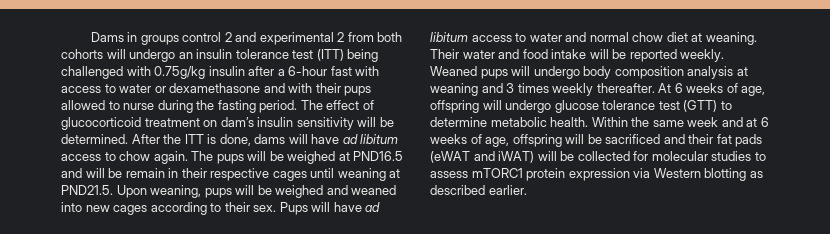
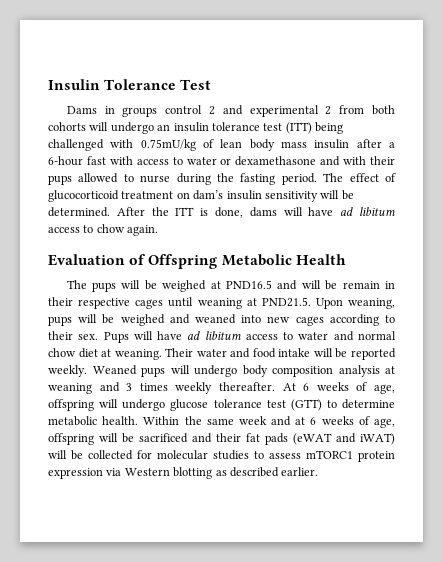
+ Insulin Tolerance Test
- Dams in groups control 2 and experimental 2 from both cohorts will undergo an insulin tolerance test (ITT) being challenged with 0.75g/kg insulin after a 6-hour fast with access to water or dexamethasone and with their pups allowed to nurse during the fasting period.
+ Dams in groups control 2 and experimental 2 from both cohorts will undergo an insulin tolerance test (ITT) being challenged with 0.75mU/kg of lean body mass insulin after a 6-hour fast with access to water or dexamethasone and with their pups allowed to nurse during the fasting period.
- After the ITT is done, dams will have ad libitum access to chow again. The pups will be weighed at PND16.5 and will be remain in their respective cages until weaning at PND21.5. Upon weaning, pups will be weighed and weaned into new cages according to their sex.
+ After the ITT is done, dams will have ad libitum access to chow again.
+ Evaluation of Offspring Metabolic Health
+ The pups will be weighed at PND16.5 and will be remain in their respective cages until weaning at PND21.5. Upon weaning, pups will be weighed and weaned into new cages according to their sex.

